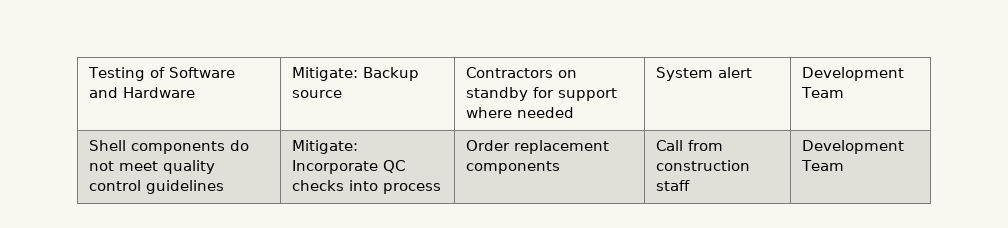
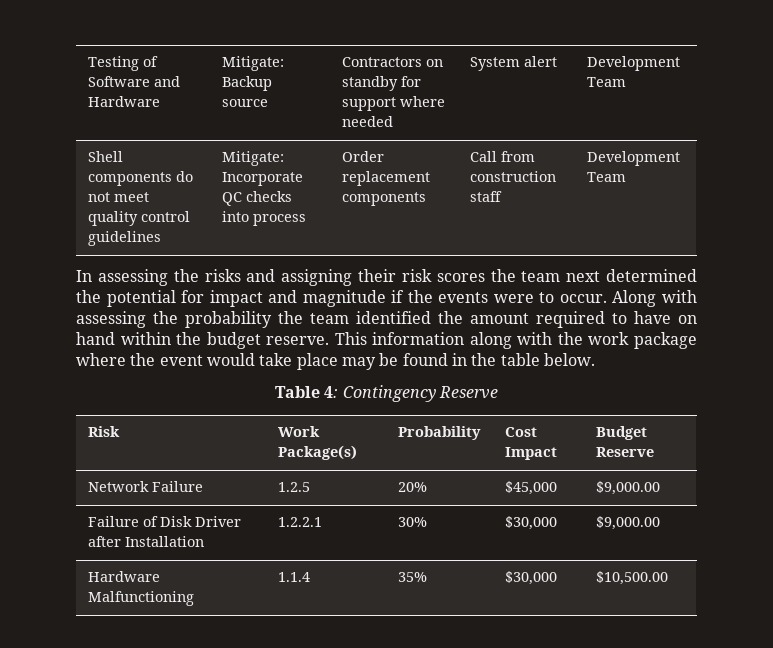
+ In assessing the risks and assigning their risk scores the team next determined the potential for impact and magnitude if the events were to occur. Along with assessing the probability the team identified the amount required to have on hand within the budget reserve. This information along with the work package where the event would take place may be found in the table below.
+ Table 4: Contingency Reserve
+ Risk | Work Package(s) | Probability | Cost Impact | Budget Reserve
+ Network Failure | 1.2.5 | 20% | $45,000 | $9,000.00
+ Failure of Disk Driver after Installation | 1.2.2.1 | 30% | $30,000 | $9,000.00
+ Hardware Malfunctioning | 1.1.4 | 35% | $30,000 | $10,500.00

